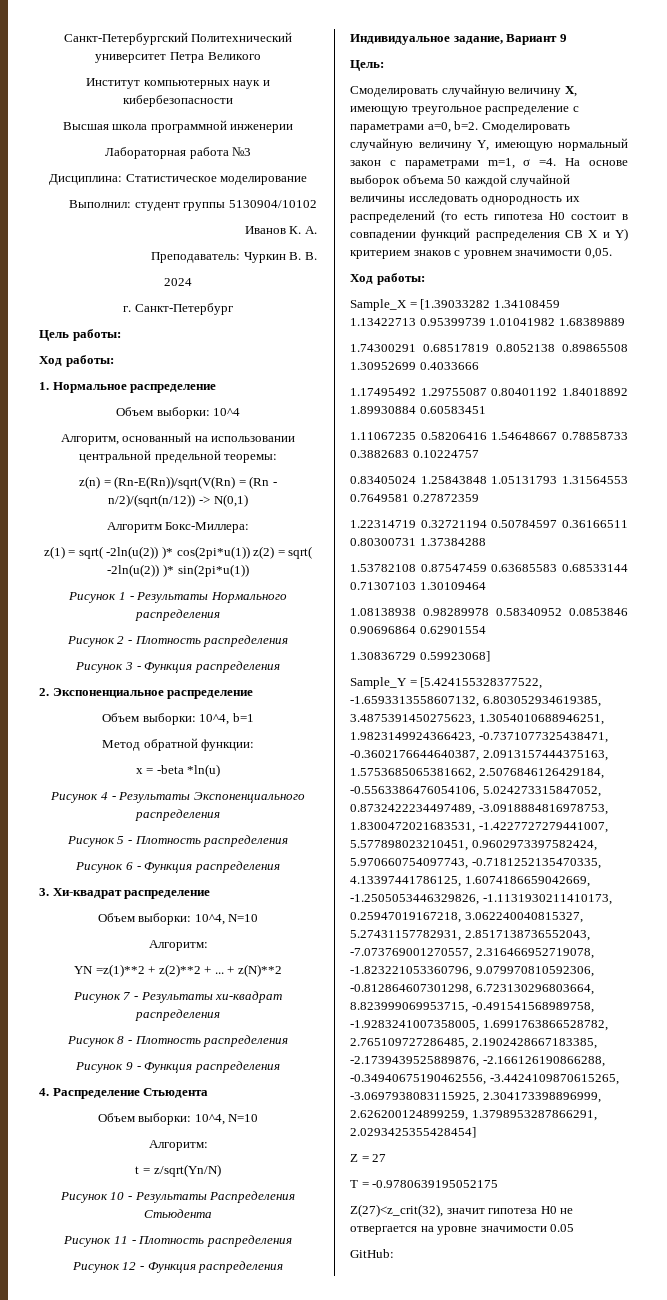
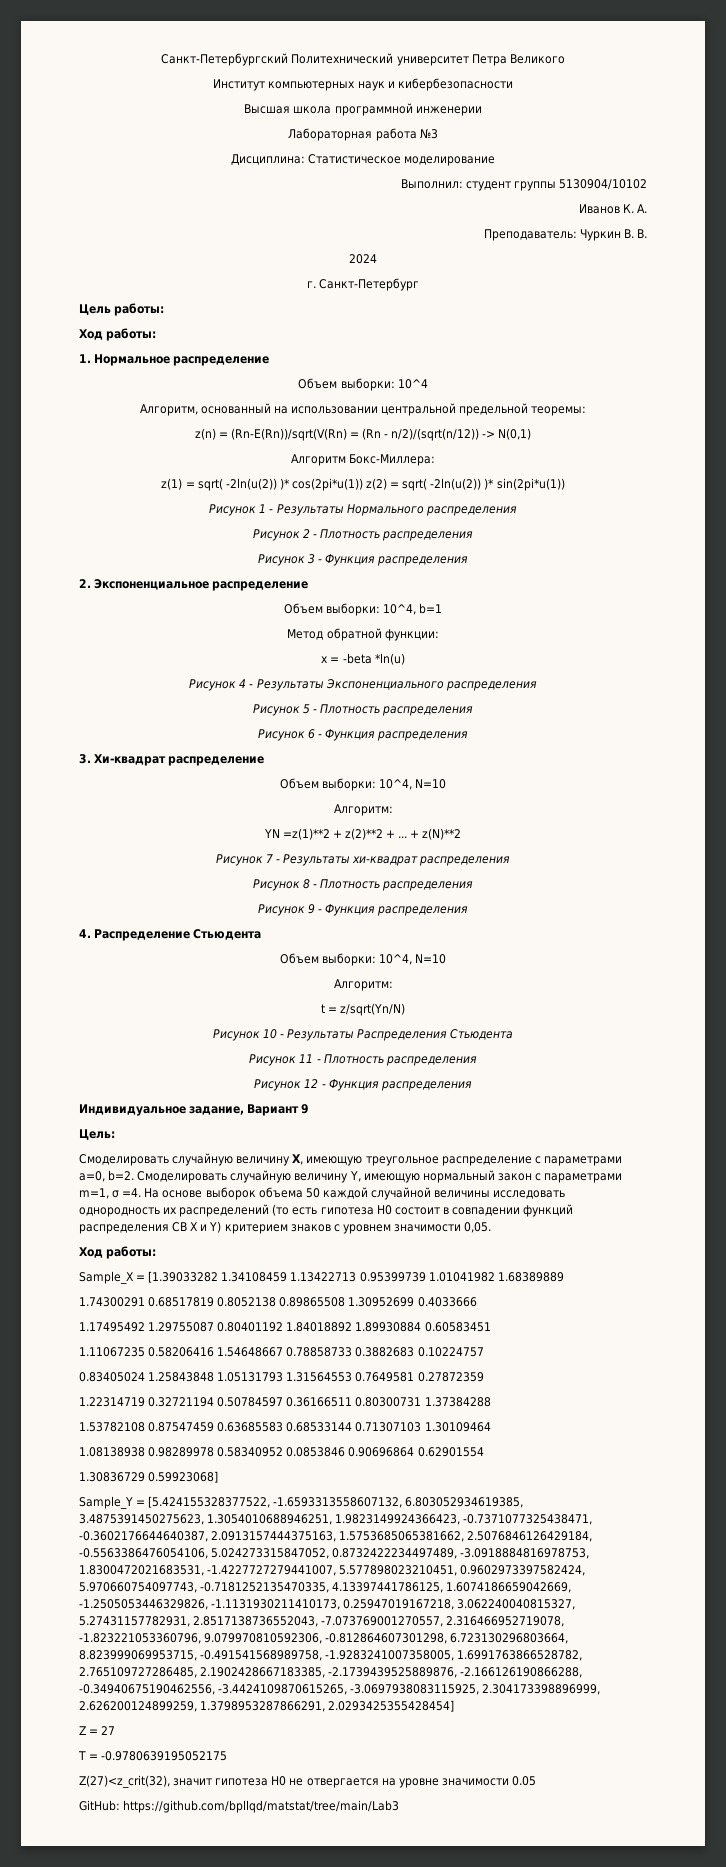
- GitHub:
+ GitHub: https://github.com/bpllqd/matstat/tree/main/Lab3

